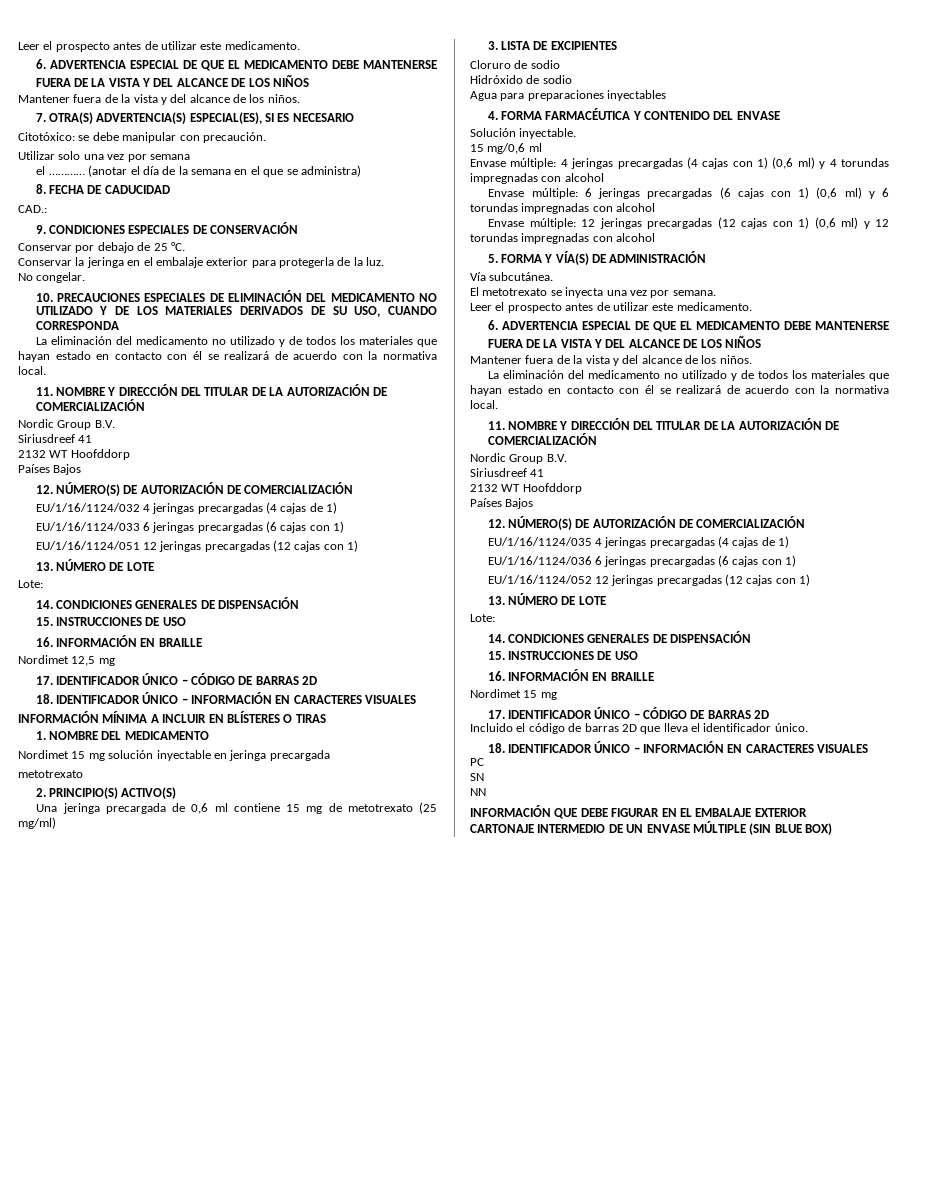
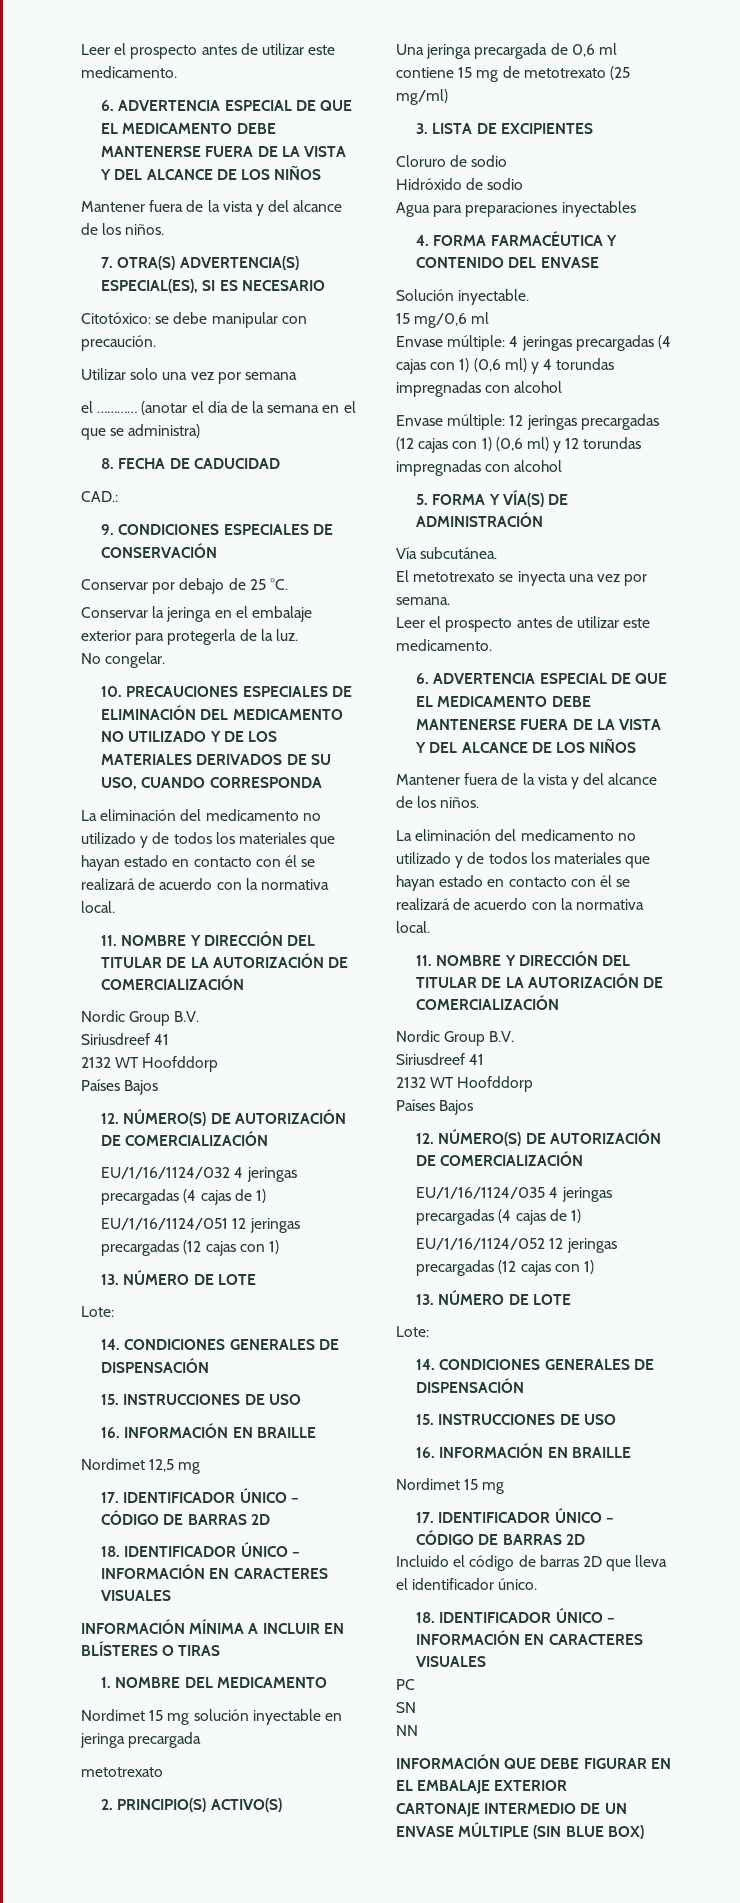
- EU/1/16/1124/033 6 jeringas precargadas (6 cajas con 1)
- Envase múltiple: 6 jeringas precargadas (6 cajas con 1) (0,6 ml) y 6 torundas impregnadas con alcohol
- EU/1/16/1124/036 6 jeringas precargadas (6 cajas con 1)

